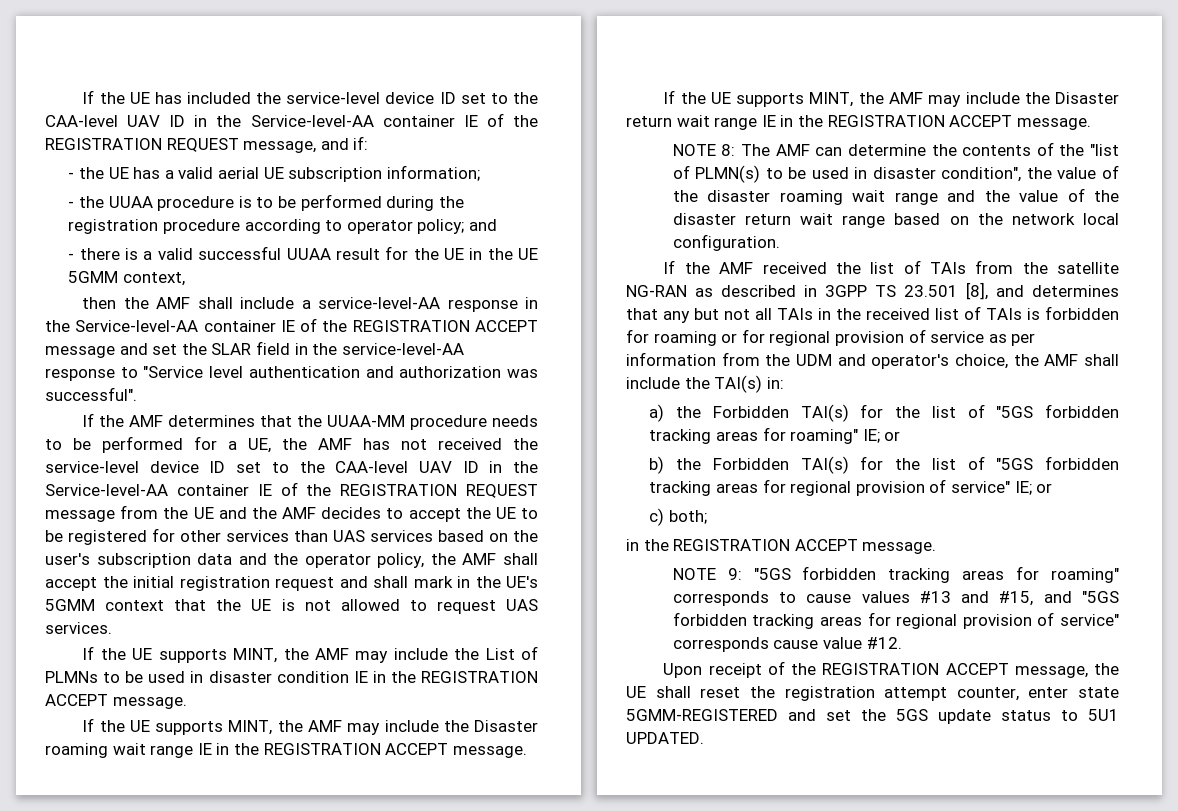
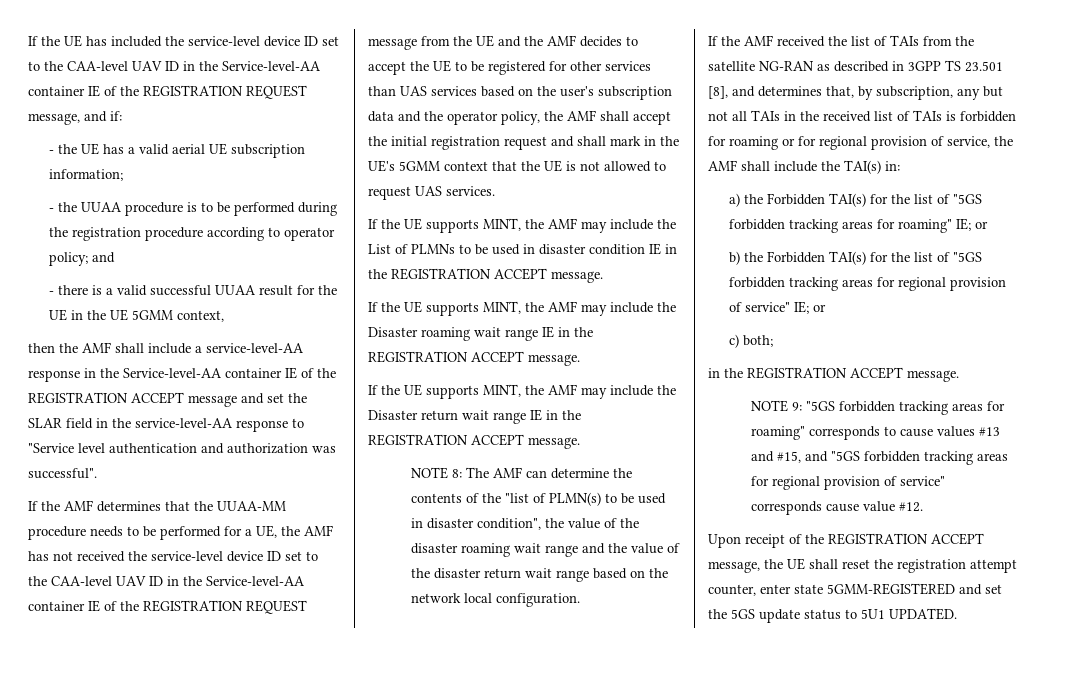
- If the AMF received the list of TAIs from the satellite NG-RAN as described in 3GPP TS 23.501 [8], and determines that any but not all TAIs in the received list of TAIs is forbidden for roaming or for regional provision of service as per information from the UDM and operator's choice, the AMF shall include the TAI(s) in:
+ If the AMF received the list of TAIs from the satellite NG-RAN as described in 3GPP TS 23.501 [8], and determines that, by subscription, any but not all TAIs in the received list of TAIs is forbidden for roaming or for regional provision of service, the AMF shall include the TAI(s) in:

